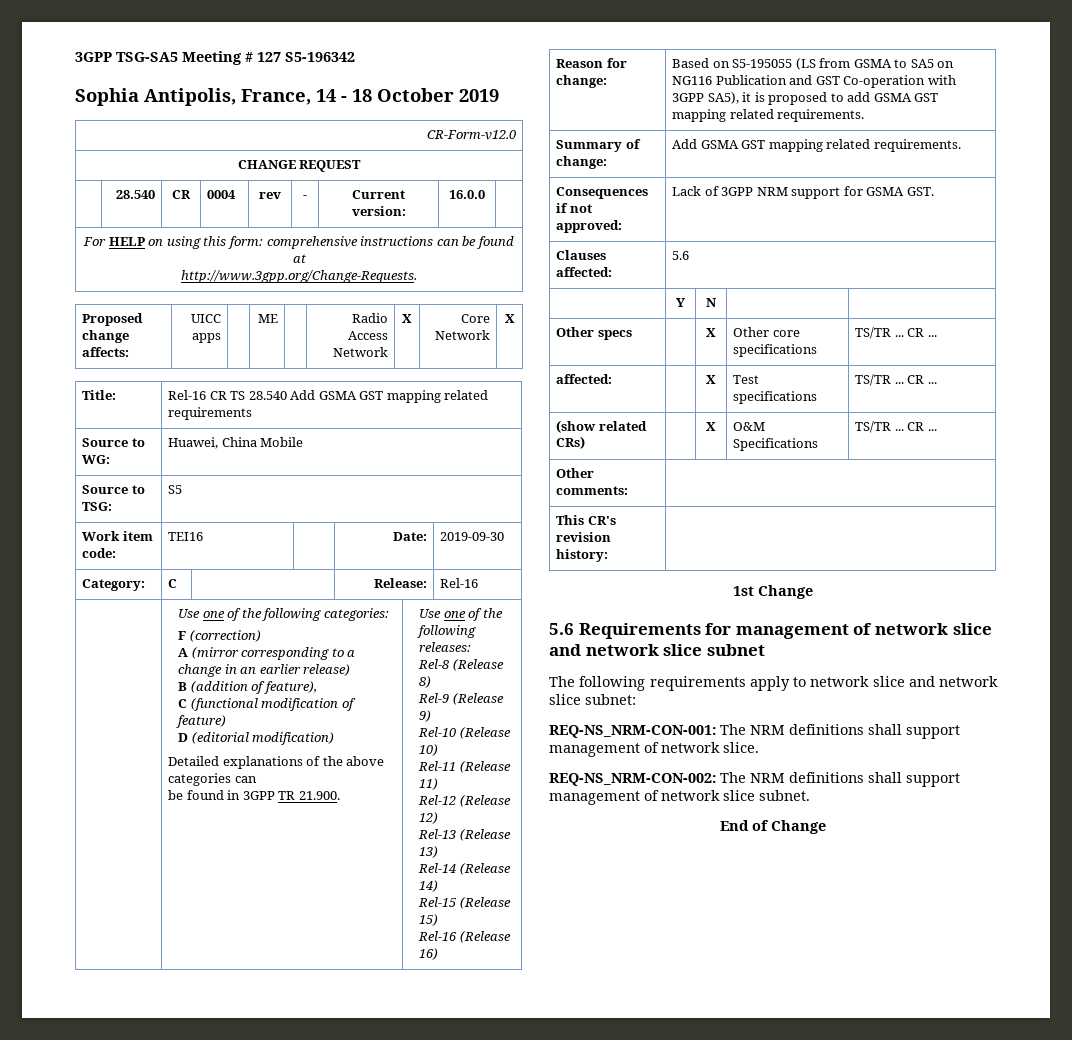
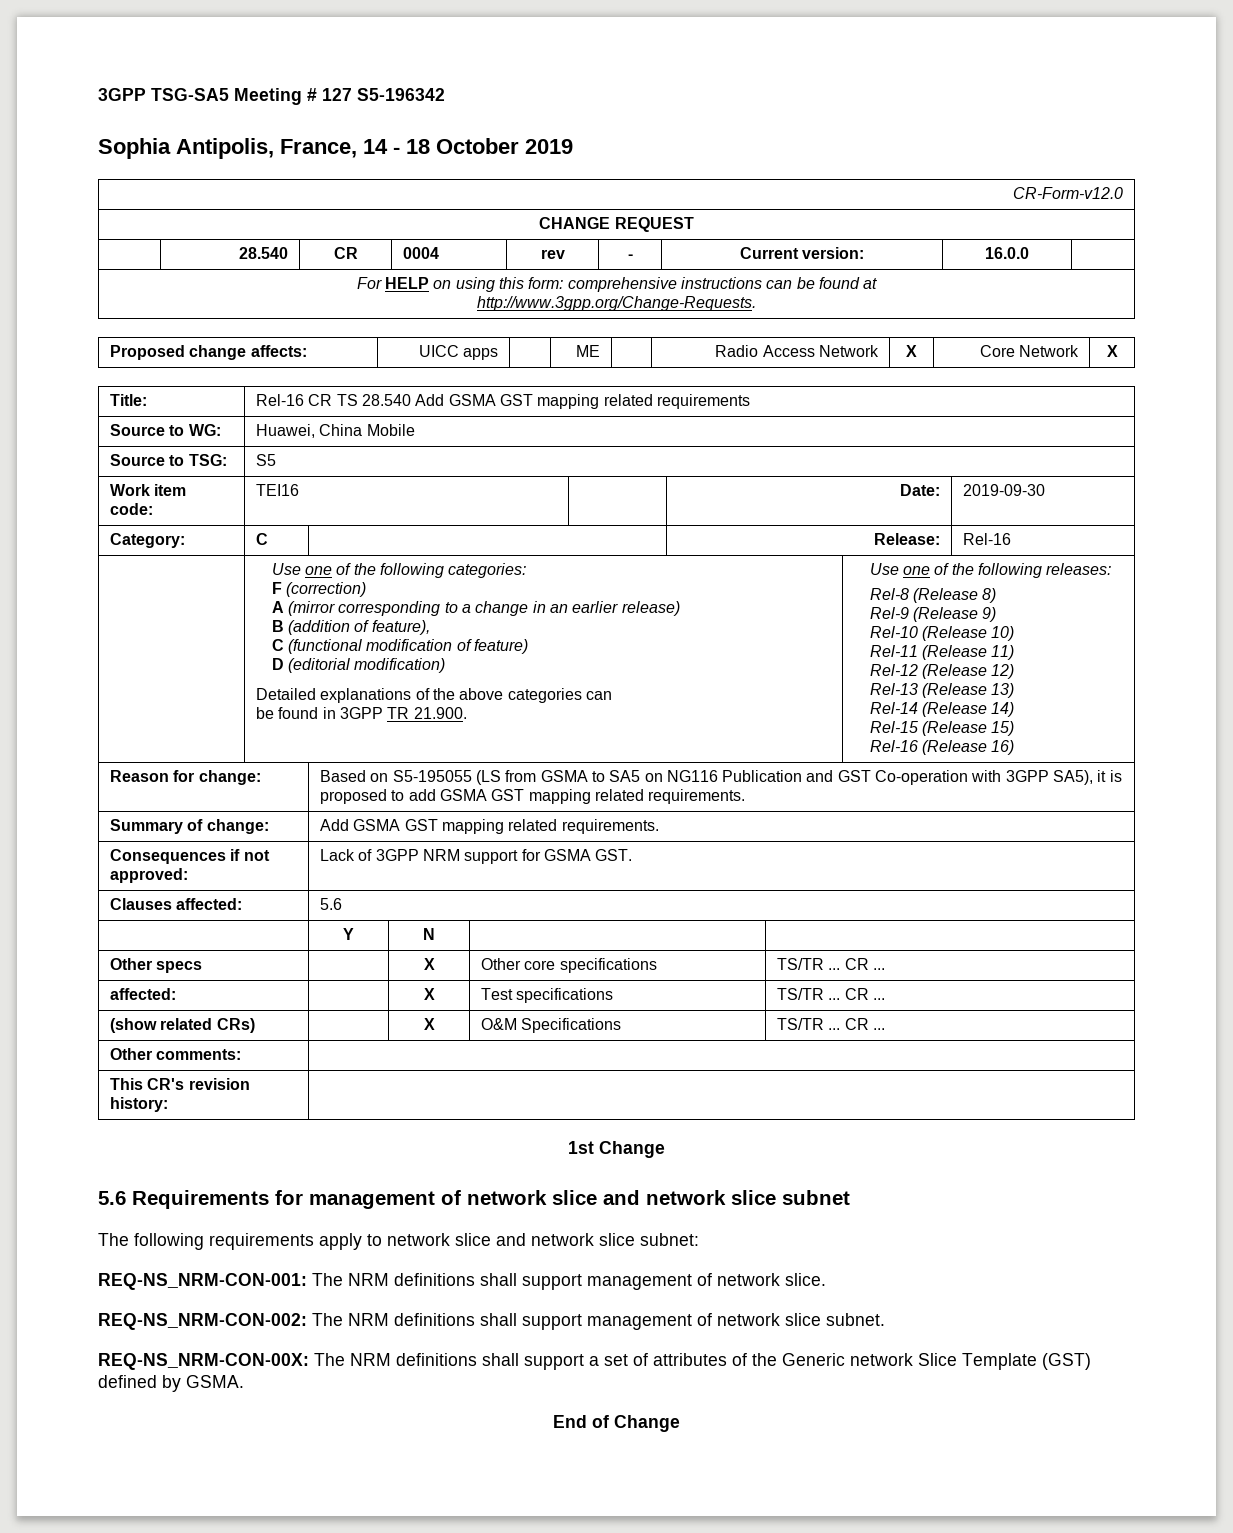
+ REQ-NS_NRM-CON-00X: The NRM definitions shall support a set of attributes of the Generic network Slice Template (GST) defined by GSMA.

